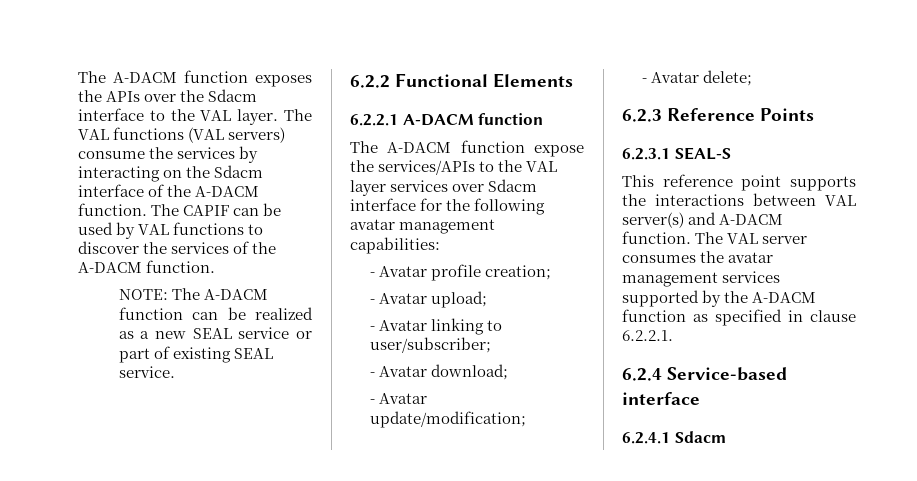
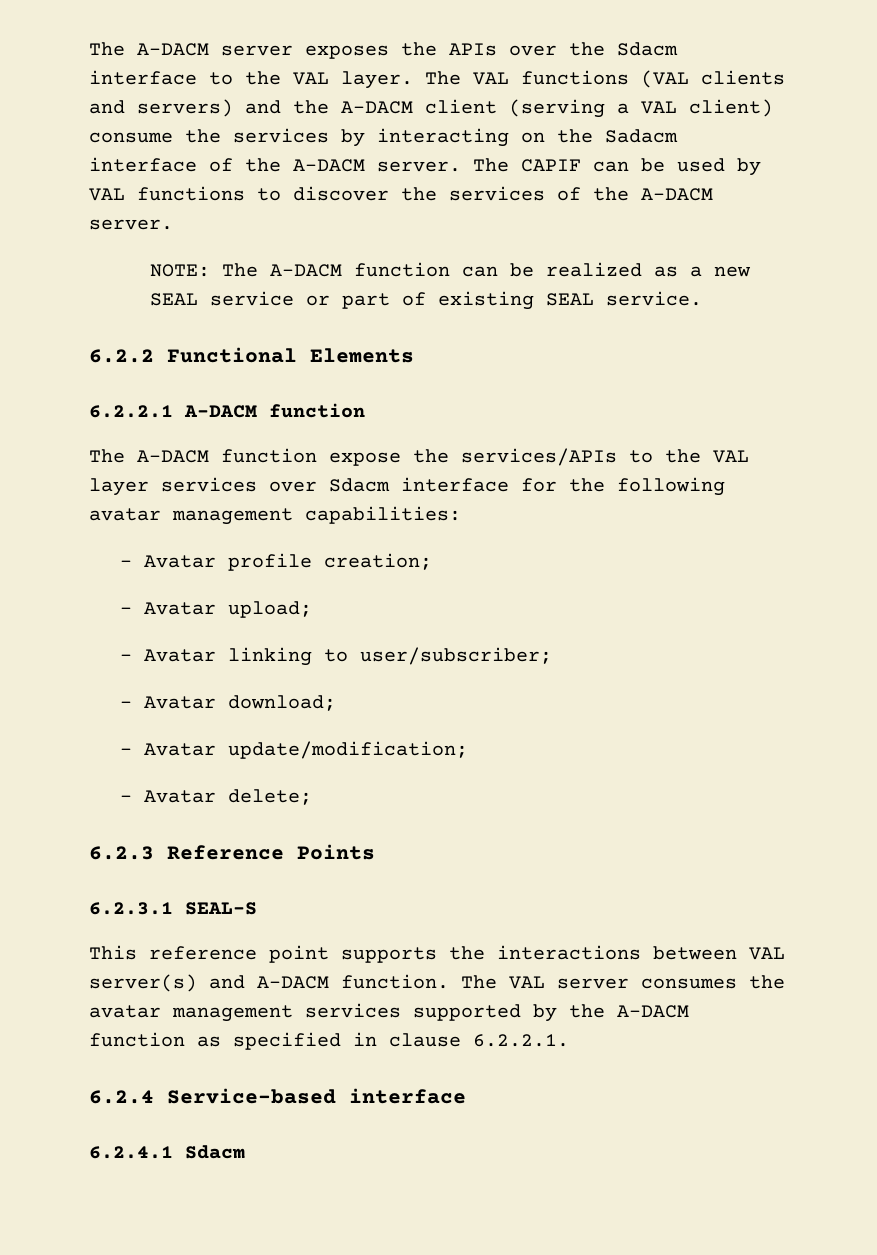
- The A-DACM function exposes the APIs over the Sdacm interface to the VAL layer.
+ The A-DACM server exposes the APIs over the Sdacm interface to the VAL layer.
- The VAL functions (VAL servers) consume the services by interacting on the Sdacm interface of the A-DACM function.
+ The VAL functions (VAL clients and servers) and the A-DACM client (serving a VAL client) consume the services by interacting on the Sadacm interface of the A-DACM server.
- The CAPIF can be used by VAL functions to discover the services of the A-DACM function.
+ The CAPIF can be used by VAL functions to discover the services of the A-DACM server.

